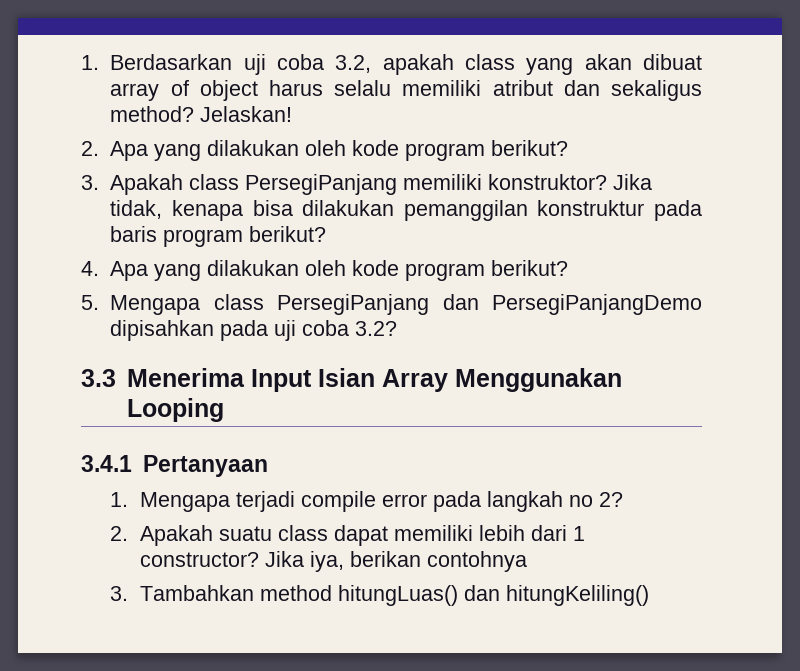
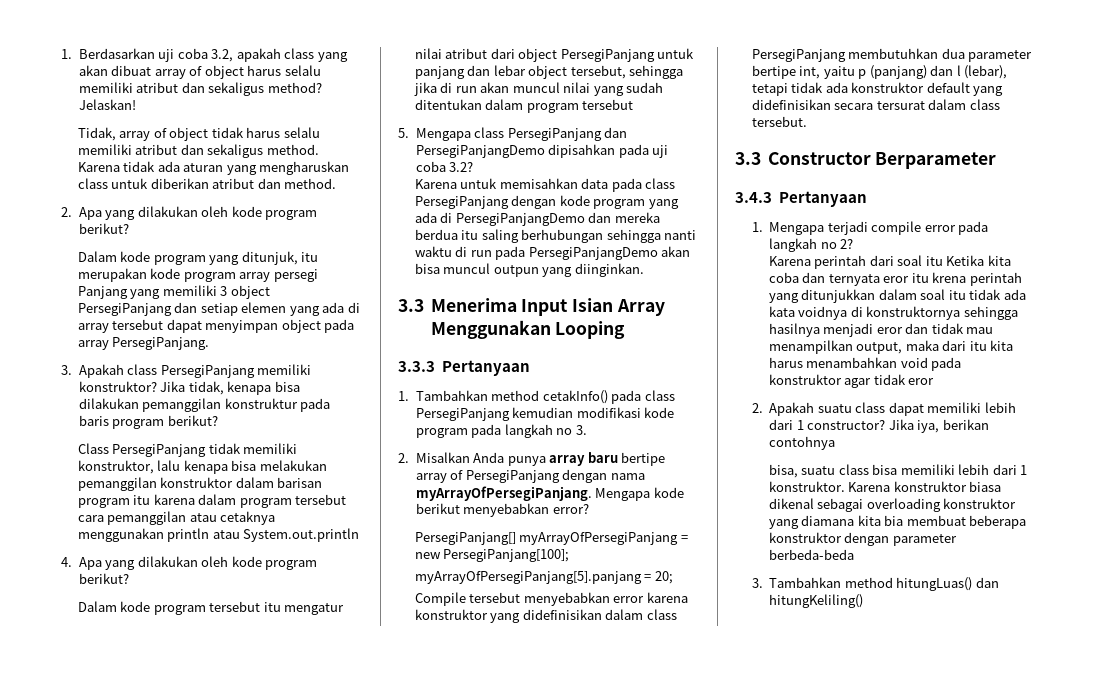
+ Tidak, array of object tidak harus selalu memiliki atribut dan sekaligus method. Karena tidak ada aturan yang mengharuskan class untuk diberikan atribut dan method.
+ Dalam kode program yang ditunjuk, itu merupakan kode program array persegi Panjang yang memiliki 3 object PersegiPanjang dan setiap elemen yang ada di array tersebut dapat menyimpan object pada array PersegiPanjang.
+ Class PersegiPanjang tidak memiliki konstruktor, lalu kenapa bisa melakukan pemanggilan konstruktor dalam barisan program itu karena dalam program tersebut cara pemanggilan atau cetaknya menggunakan println atau System.out.println
+ Dalam kode program tersebut itu mengatur nilai atribut dari object PersegiPanjang untuk panjang dan lebar object tersebut, sehingga jika di run akan muncul nilai yang sudah ditentukan dalam program tersebut
+ Karena untuk memisahkan data pada class PersegiPanjang dengan kode program yang ada di PersegiPanjangDemo dan mereka berdua itu saling berhubungan sehingga nanti waktu di run pada PersegiPanjangDemo akan bisa muncul outpun yang diinginkan.
- 3.4.1 Pertanyaan
+ 3.3.3 Pertanyaan
+ 1. Tambahkan method cetakInfo() pada class PersegiPanjang kemudian modifikasi kode program pada langkah no 3.
+ 2. Misalkan Anda punya array baru bertipe array of PersegiPanjang dengan nama myArrayOfPersegiPanjang. Mengapa kode berikut menyebabkan error?
+ PersegiPanjang[] myArrayOfPersegiPanjang = new PersegiPanjang[100];
+ myArrayOfPersegiPanjang[5].panjang = 20;
+ Compile tersebut menyebabkan error karena konstruktor yang didefinisikan dalam class PersegiPanjang membutuhkan dua parameter bertipe int, yaitu p (panjang) dan l (lebar), tetapi tidak ada konstruktor default yang didefinisikan secara tersurat dalam class tersebut.
+ 3.3 Constructor Berparameter
+ 3.4.3 Pertanyaan
+ Karena perintah dari soal itu Ketika kita coba dan ternyata eror itu krena perintah yang ditunjukkan dalam soal itu tidak ada kata voidnya di konstruktornya sehingga hasilnya menjadi eror dan tidak mau menampilkan output, maka dari itu kita harus menambahkan void pada konstruktor agar tidak eror
+ bisa, suatu class bisa memiliki lebih dari 1 konstruktor. Karena konstruktor biasa dikenal sebagai overloading konstruktor yang diamana kita bia membuat beberapa konstruktor dengan parameter berbeda-beda

